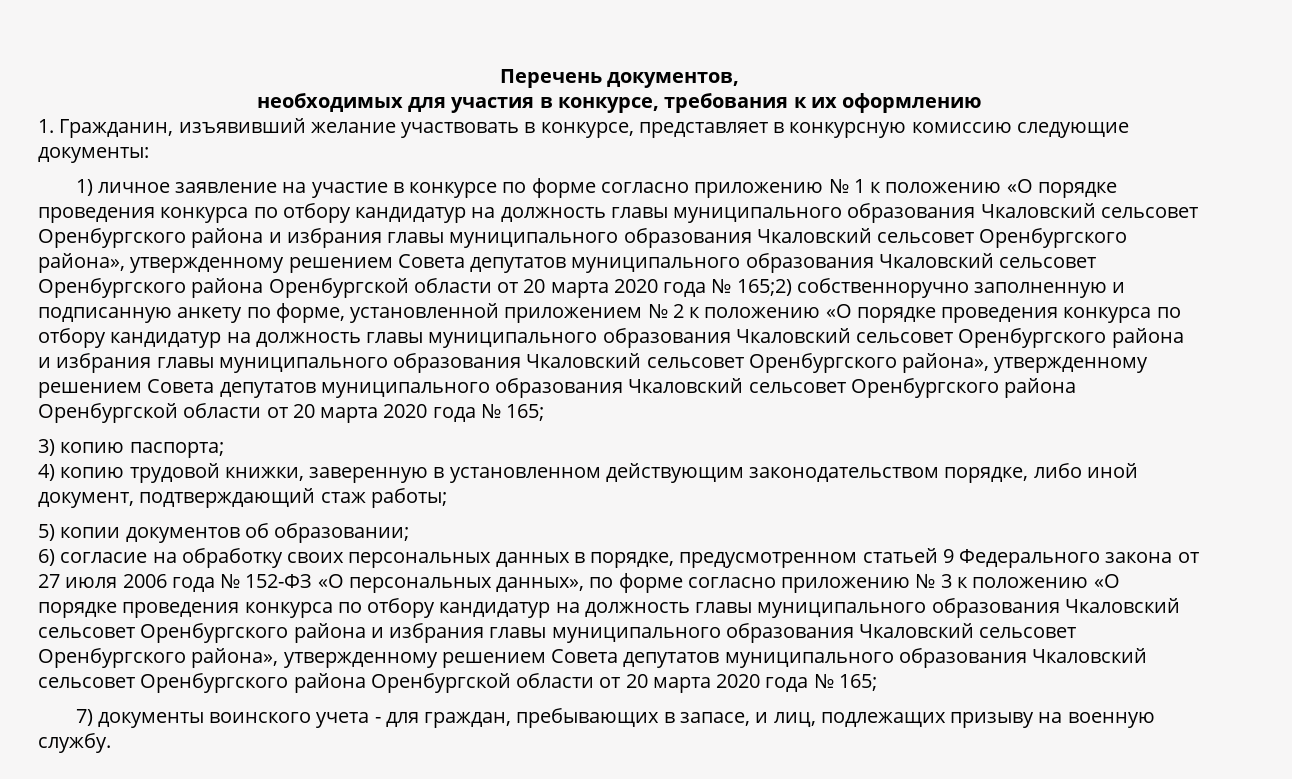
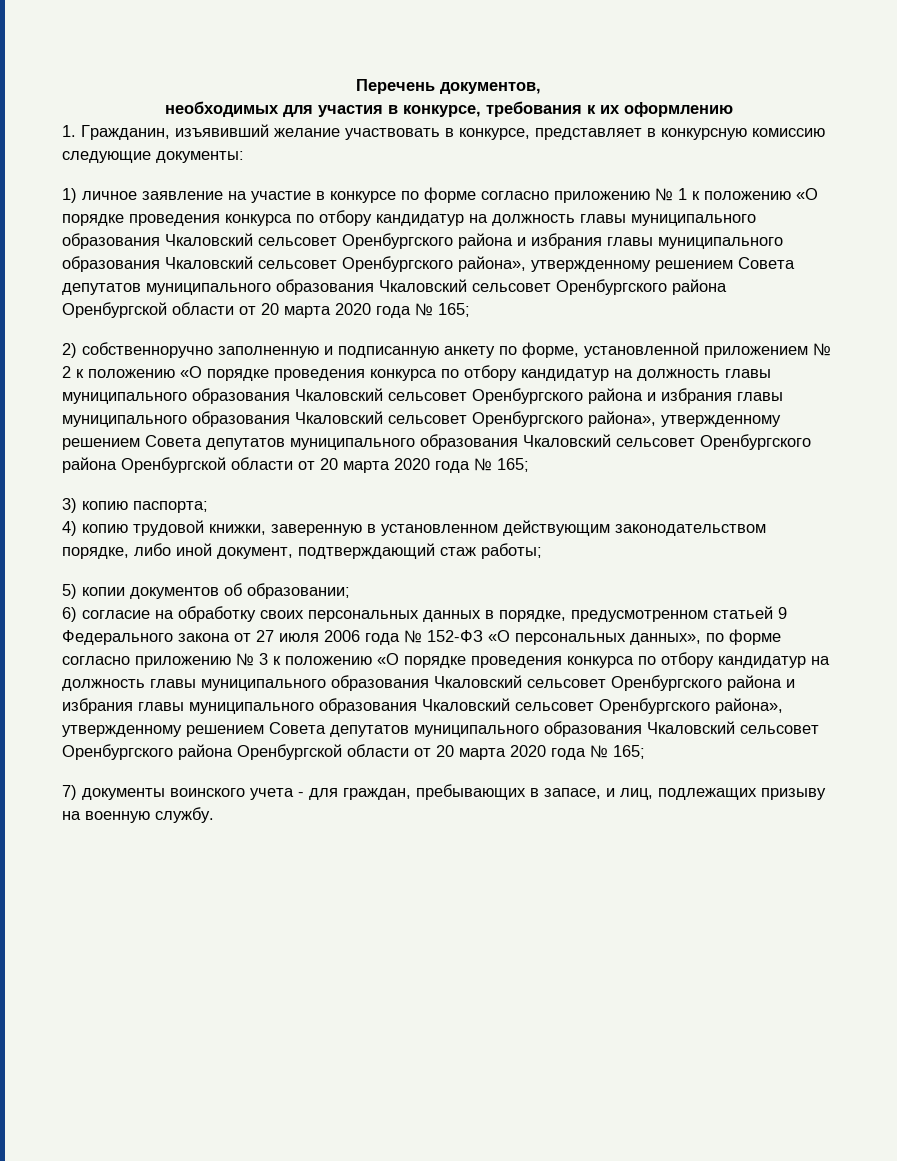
- 1) личное заявление на участие в конкурсе по форме согласно приложению № 1 к положению «О порядке проведения конкурса по отбору кандидатур на должность главы муниципального образования Чкаловский сельсовет Оренбургского района и избрания главы муниципального образования Чкаловский сельсовет Оренбургского района», утвержденному решением Совета депутатов муниципального образования Чкаловский сельсовет Оренбургского района Оренбургской области от 20 марта 2020 года № 165;2) собственноручно заполненную и подписанную анкету по форме, установленной приложением № 2 к положению «О порядке проведения конкурса по отбору кандидатур на должность главы муниципального образования Чкаловский сельсовет Оренбургского района и избрания главы муниципального образования Чкаловский сельсовет Оренбургского района», утвержденному решением Совета депутатов муниципального образования Чкаловский сельсовет Оренбургского района Оренбургской области от 20 марта 2020 года № 165;
+ 1) личное заявление на участие в конкурсе по форме согласно приложению № 1 к положению «О порядке проведения конкурса по отбору кандидатур на должность главы муниципального образования Чкаловский сельсовет Оренбургского района и избрания главы муниципального образования Чкаловский сельсовет Оренбургского района», утвержденному решением Совета депутатов муниципального образования Чкаловский сельсовет Оренбургского района Оренбургской области от 20 марта 2020 года № 165;
+ 2) собственноручно заполненную и подписанную анкету по форме, установленной приложением № 2 к положению «О порядке проведения конкурса по отбору кандидатур на должность главы муниципального образования Чкаловский сельсовет Оренбургского района и избрания главы муниципального образования Чкаловский сельсовет Оренбургского района», утвержденному решением Совета депутатов муниципального образования Чкаловский сельсовет Оренбургского района Оренбургской области от 20 марта 2020 года № 165;

